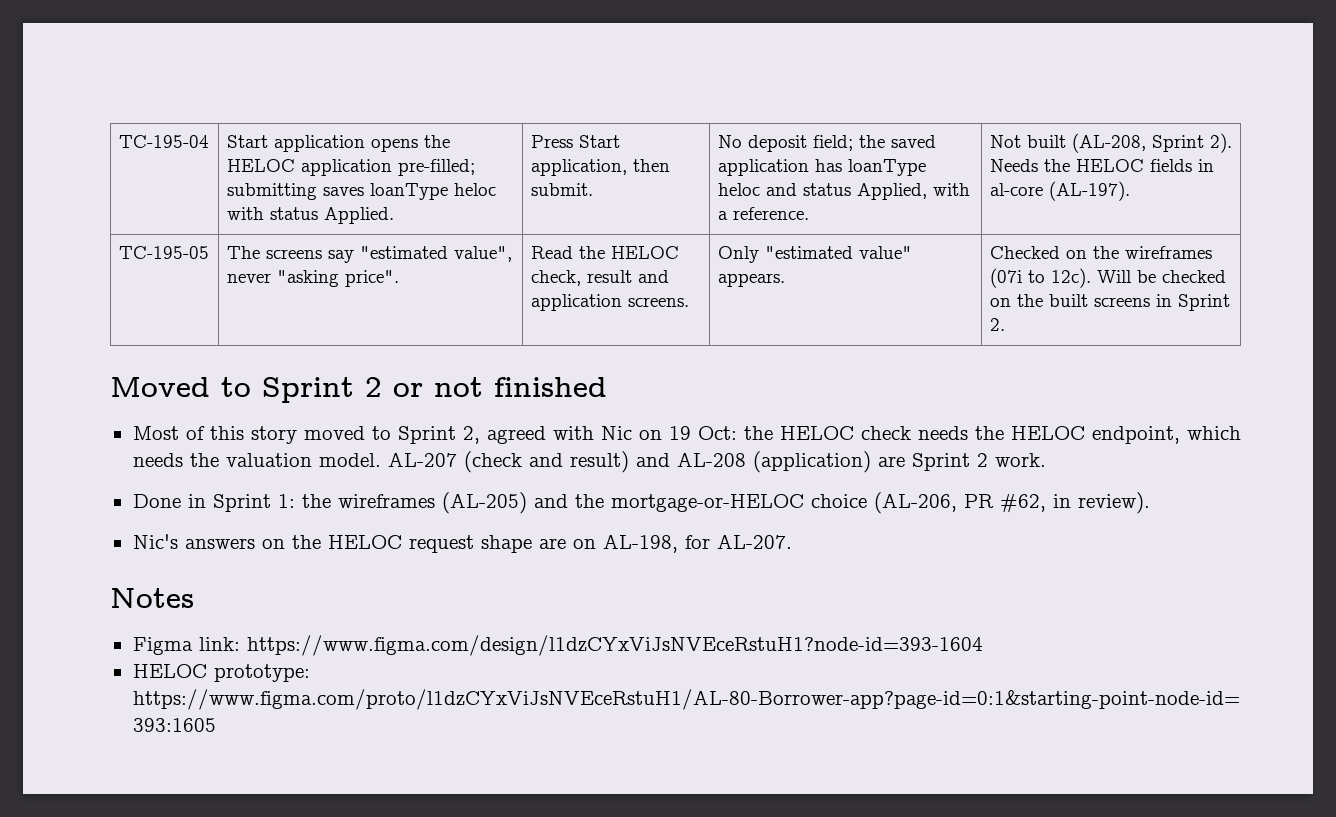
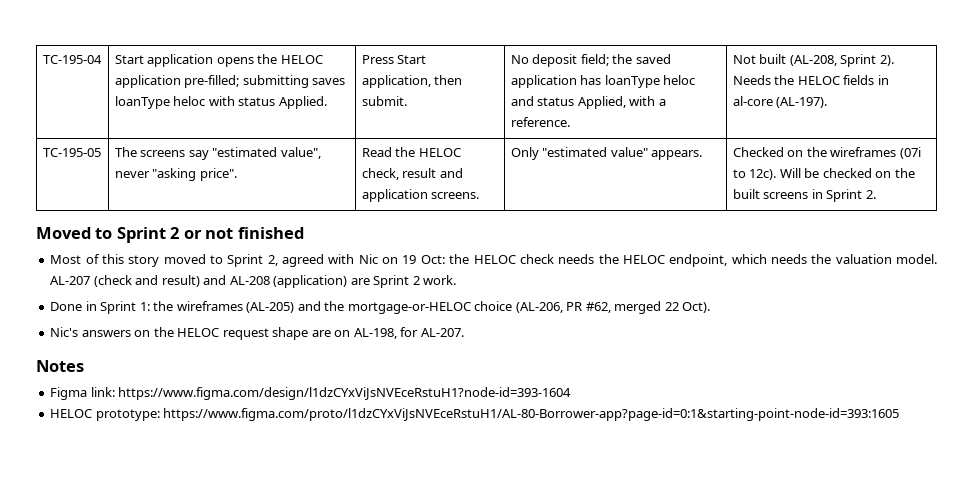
- Done in Sprint 1: the wireframes (AL-205) and the mortgage-or-HELOC choice (AL-206, PR #62, in review).
+ Done in Sprint 1: the wireframes (AL-205) and the mortgage-or-HELOC choice (AL-206, PR #62, merged 22 Oct).

